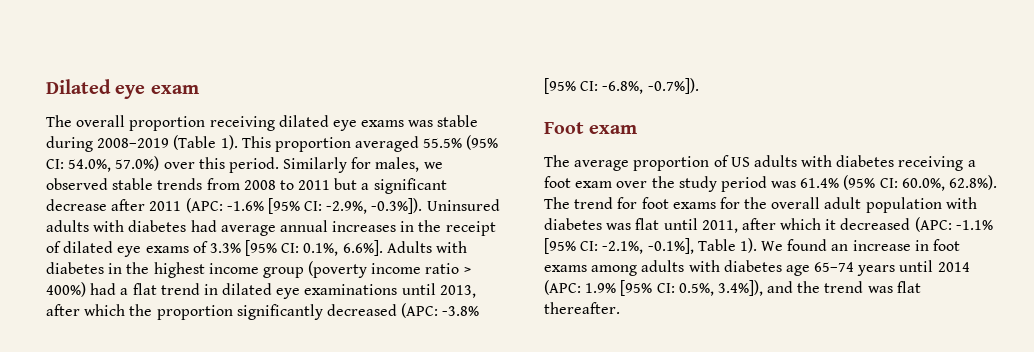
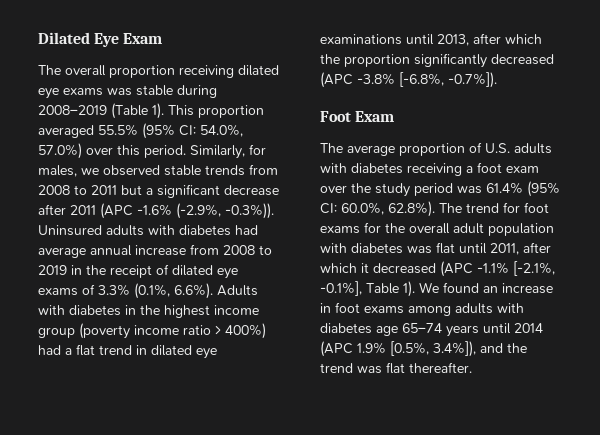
- Dilated eye exam
+ Dilated Eye Exam
- Similarly for males, we observed stable trends from 2008 to 2011 but a significant decrease after 2011 (APC: -1.6% [95% CI: -2.9%, -0.3%]). Uninsured adults with diabetes had average annual increases in the receipt of dilated eye exams of 3.3% [95% CI: 0.1%, 6.6%]. Adults with diabetes in the highest income group (poverty income ratio > 400%) had a flat trend in dilated eye examinations until 2013, after which the proportion significantly decreased (APC: -3.8% [95% CI: -6.8%, -0.7%]).
+ Similarly, for males, we observed stable trends from 2008 to 2011 but a significant decrease after 2011 (APC -1.6% (-2.9%, -0.3%)). Uninsured adults with diabetes had average annual increase from 2008 to 2019 in the receipt of dilated eye exams of 3.3% (0.1%, 6.6%). Adults with diabetes in the highest income group (poverty income ratio > 400%) had a flat trend in dilated eye examinations until 2013, after which the proportion significantly decreased (APC -3.8% [-6.8%, -0.7%]).
- Foot exam
+ Foot Exam
- The average proportion of US adults with diabetes receiving a foot exam over the study period was 61.4% (95% CI: 60.0%, 62.8%). The trend for foot exams for the overall adult population with diabetes was flat until 2011, after which it decreased (APC: -1.1% [95% CI: -2.1%, -0.1%], Table 1).
+ The average proportion of U.S. adults with diabetes receiving a foot exam over the study period was 61.4% (95% CI: 60.0%, 62.8%). The trend for foot exams for the overall adult population with diabetes was flat until 2011, after which it decreased (APC -1.1% [-2.1%, -0.1%], Table 1).
- We found an increase in foot exams among adults with diabetes age 65–74 years until 2014 (APC: 1.9% [95% CI: 0.5%, 3.4%]), and the trend was flat thereafter.
+ We found an increase in foot exams among adults with diabetes age 65–74 years until 2014 (APC 1.9% [0.5%, 3.4%]), and the trend was flat thereafter.

